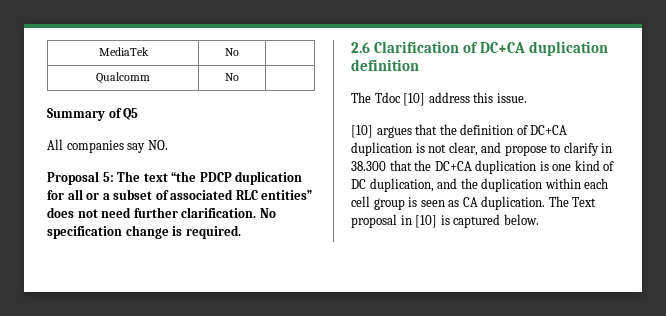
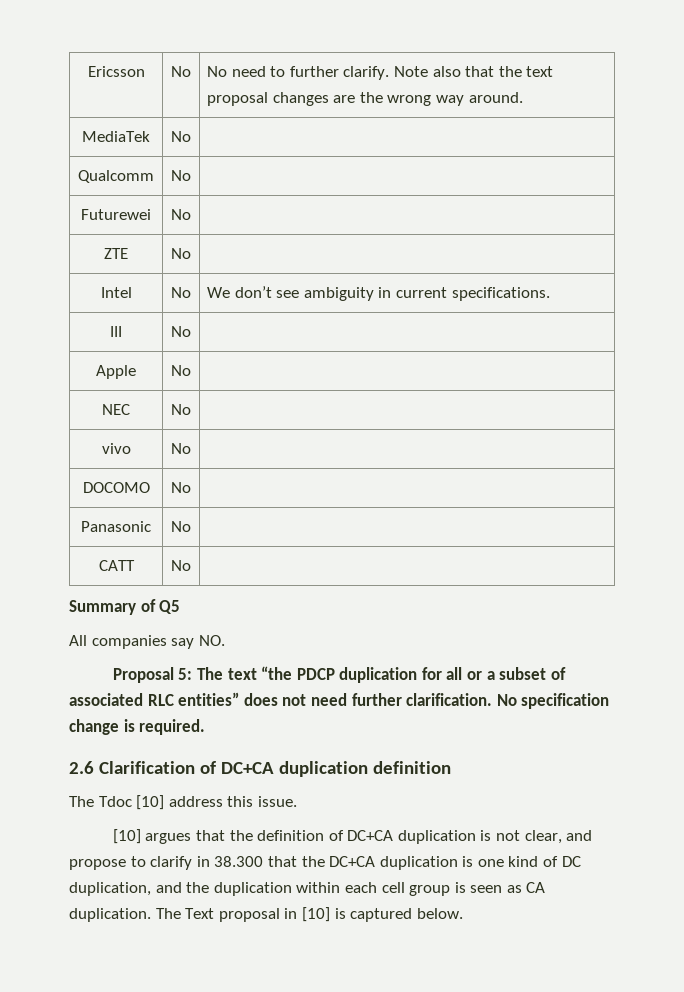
+ Ericsson | No | No need to further clarify. Note also that the text proposal changes are the wrong way around.
  MediaTek | No |
  Qualcomm | No |
+ Futurewei | No |
+ ZTE | No |
+ Intel | No | We don’t see ambiguity in current specifications.
+ III | No |
+ Apple | No |
+ NEC | No |
+ vivo | No |
+ DOCOMO | No |
+ Panasonic | No |
+ CATT | No |

